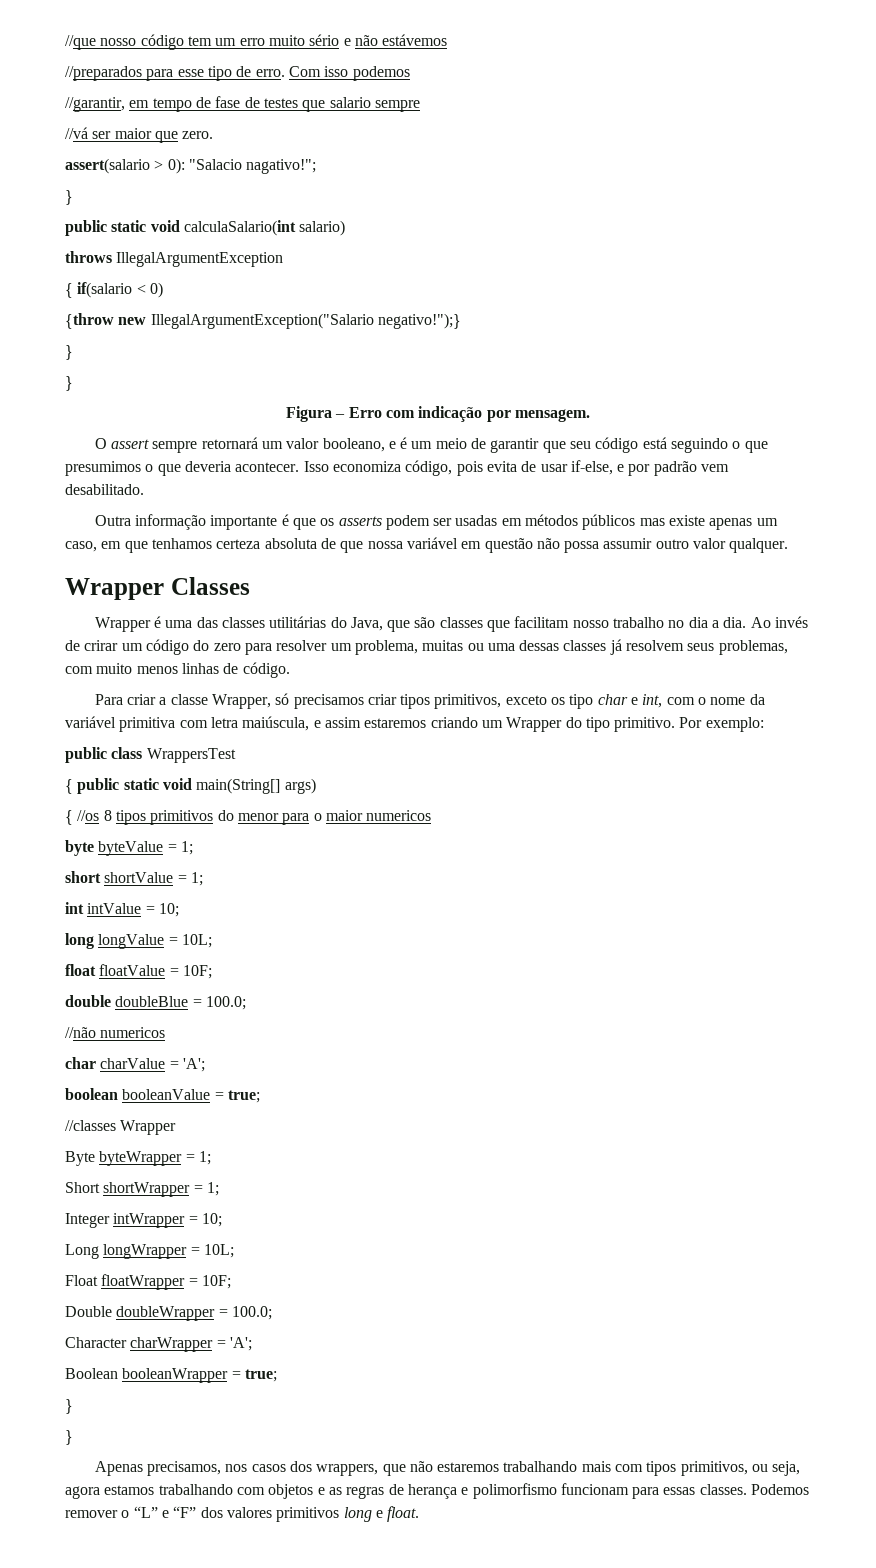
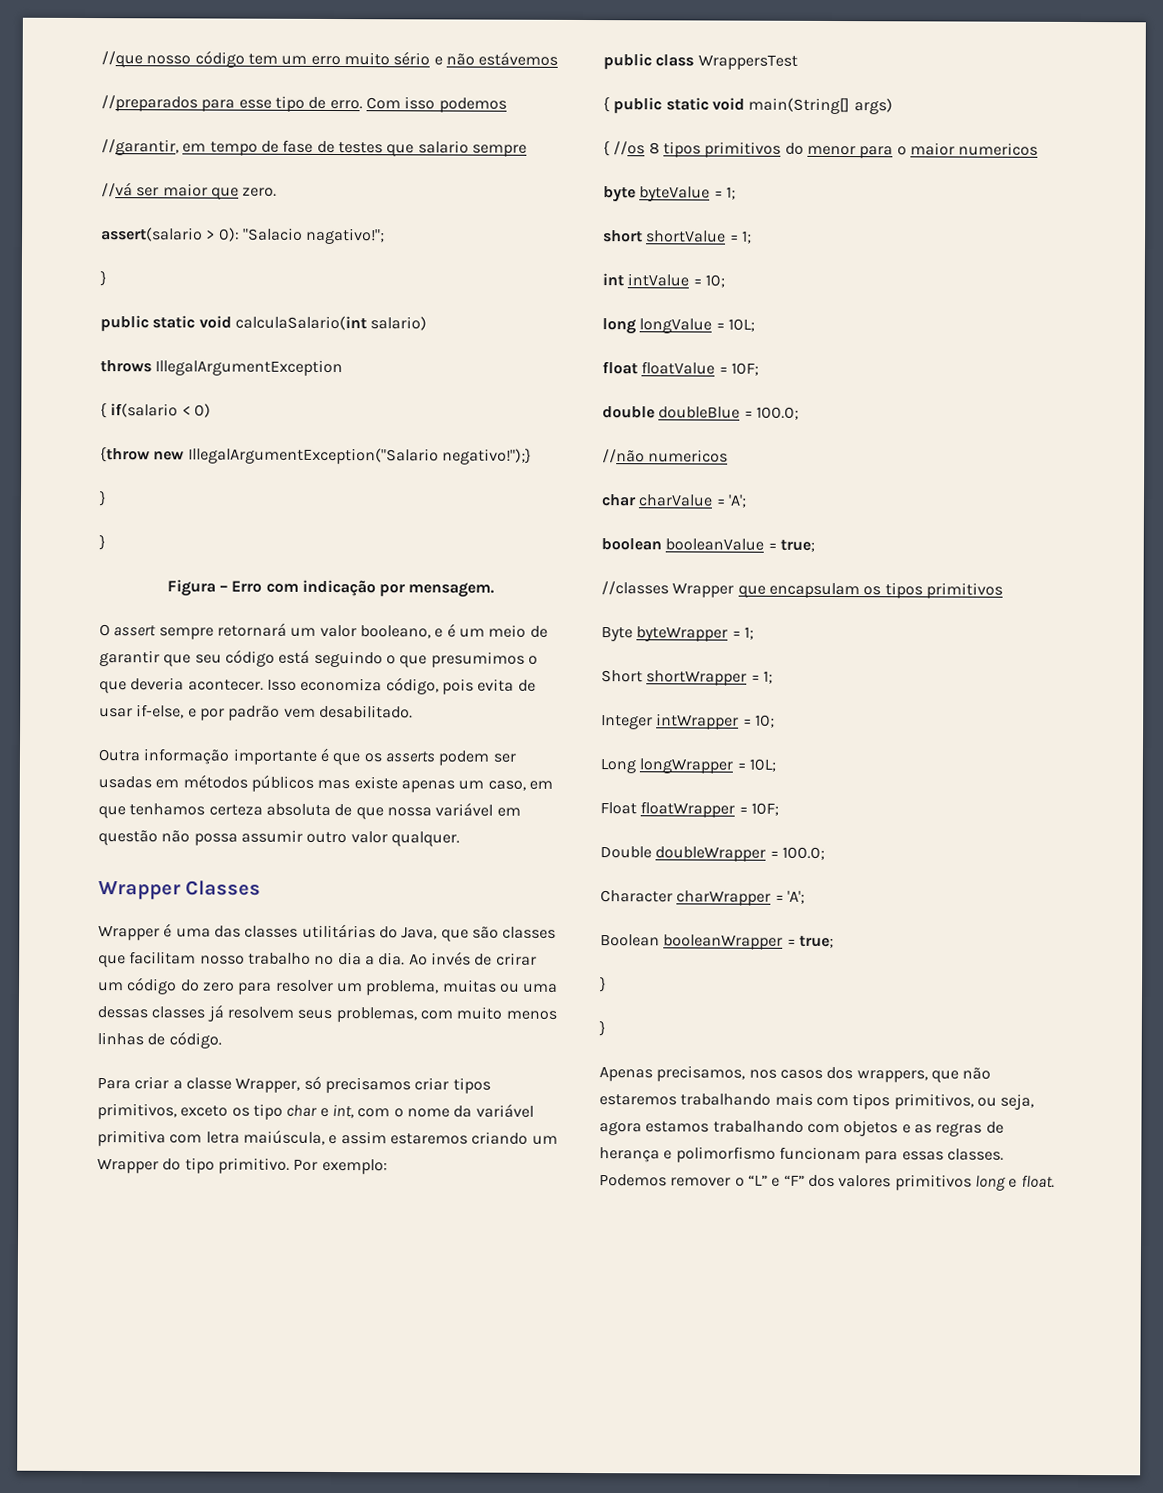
- //classes Wrapper
+ //classes Wrapper que encapsulam os tipos primitivos

